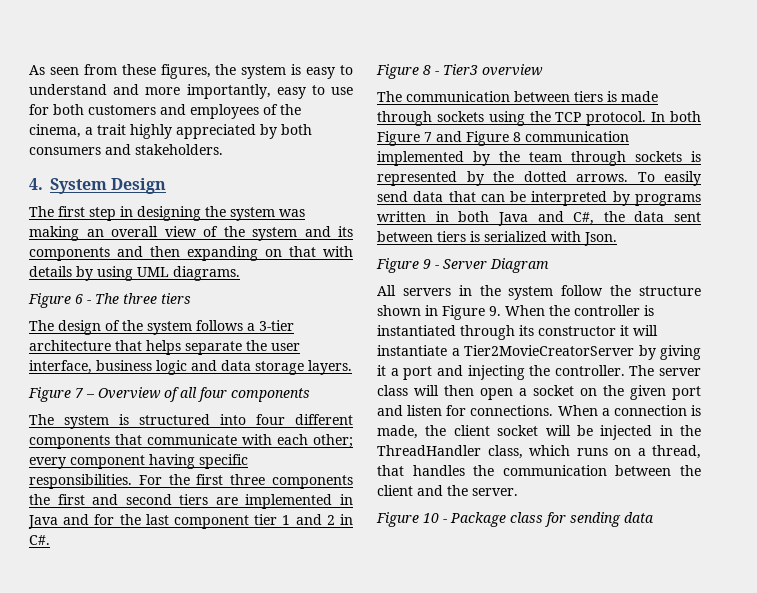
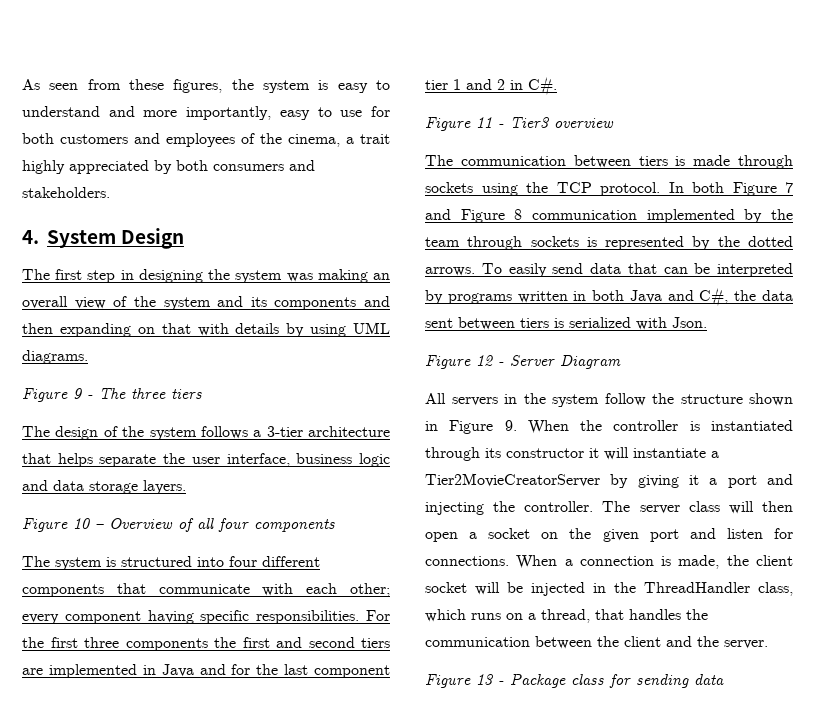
- Figure 6 - The three tiers
+ Figure 9 - The three tiers
- Figure 7 – Overview of all four components
+ Figure 10 – Overview of all four components
- Figure 8 - Tier3 overview
+ Figure 11 - Tier3 overview
- Figure 9 - Server Diagram
+ Figure 12 - Server Diagram
- Figure 10 - Package class for sending data
+ Figure 13 - Package class for sending data

